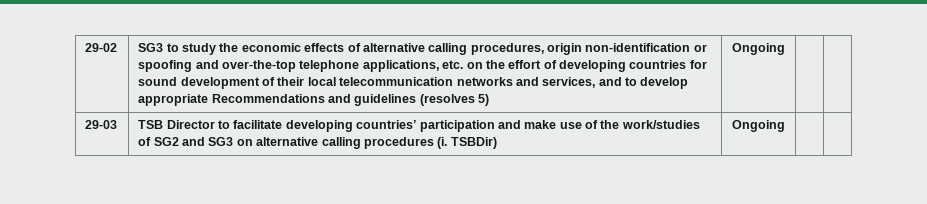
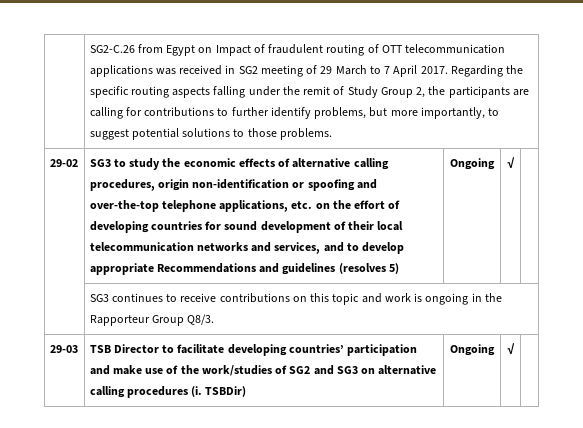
+ SG2-C.26 from Egypt on Impact of fraudulent routing of OTT telecommunication applications was received in SG2 meeting of 29 March to 7 April 2017. Regarding the specific routing aspects falling under the remit of Study Group 2, the participants are calling for contributions to further identify problems, but more importantly, to suggest potential solutions to those problems.
- SG3 to study the economic effects of alternative calling procedures, origin non-identification or spoofing and over-the-top telephone applications, etc. on the effort of developing countries for sound development of their local telecommunication networks and services, and to develop appropriate Recommendations and guidelines (resolves 5) | Ongoing
+ SG3 to study the economic effects of alternative calling procedures, origin non-identification or spoofing and over-the-top telephone applications, etc. on the effort of developing countries for sound development of their local telecommunication networks and services, and to develop appropriate Recommendations and guidelines (resolves 5) | Ongoing | √ |
+ | SG3 continues to receive contributions on this topic and work is ongoing in the Rapporteur Group Q8/3.
- 29-03 | TSB Director to facilitate developing countries’ participation and make use of the work/studies of SG2 and SG3 on alternative calling procedures (i. TSBDir) | Ongoing | |
+ 29-03 | TSB Director to facilitate developing countries’ participation and make use of the work/studies of SG2 and SG3 on alternative calling procedures (i. TSBDir) | Ongoing | √ |

